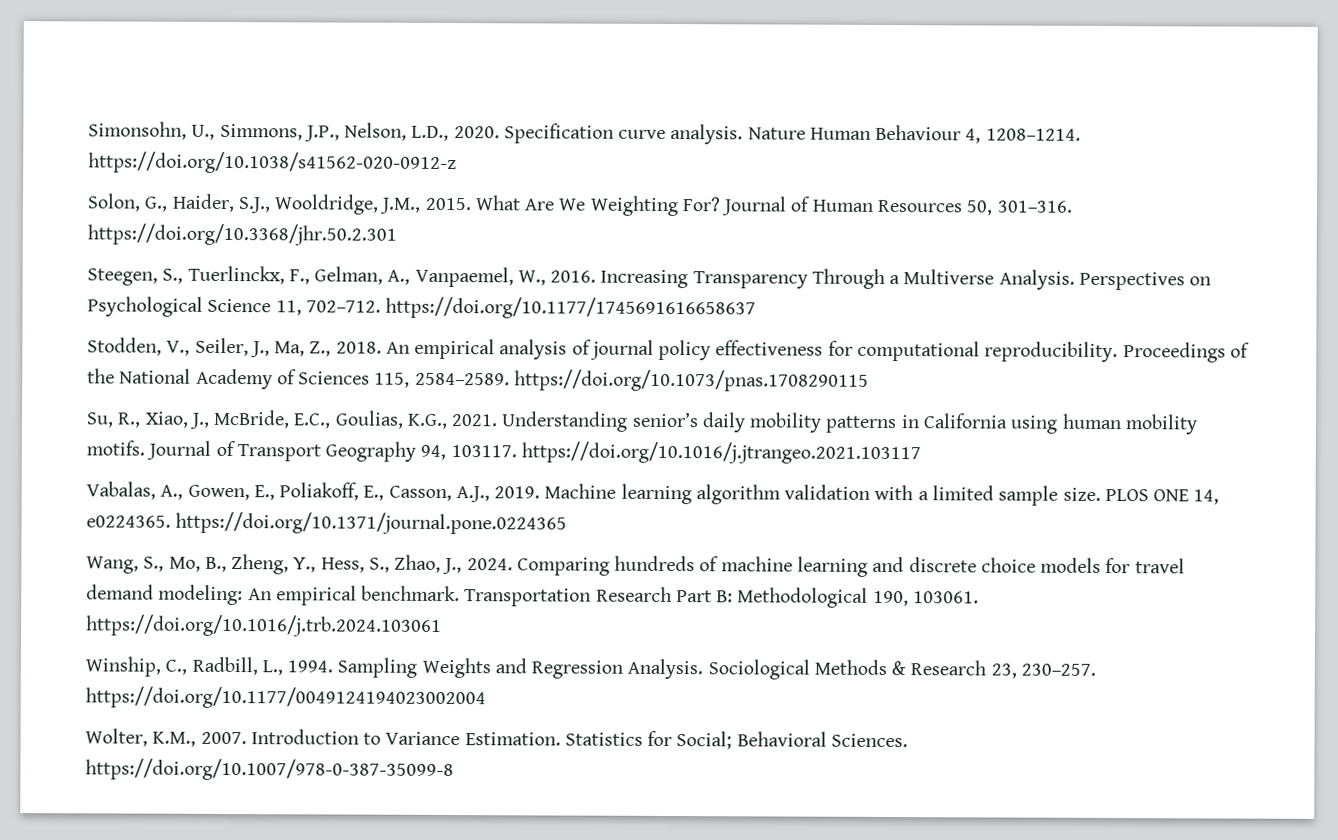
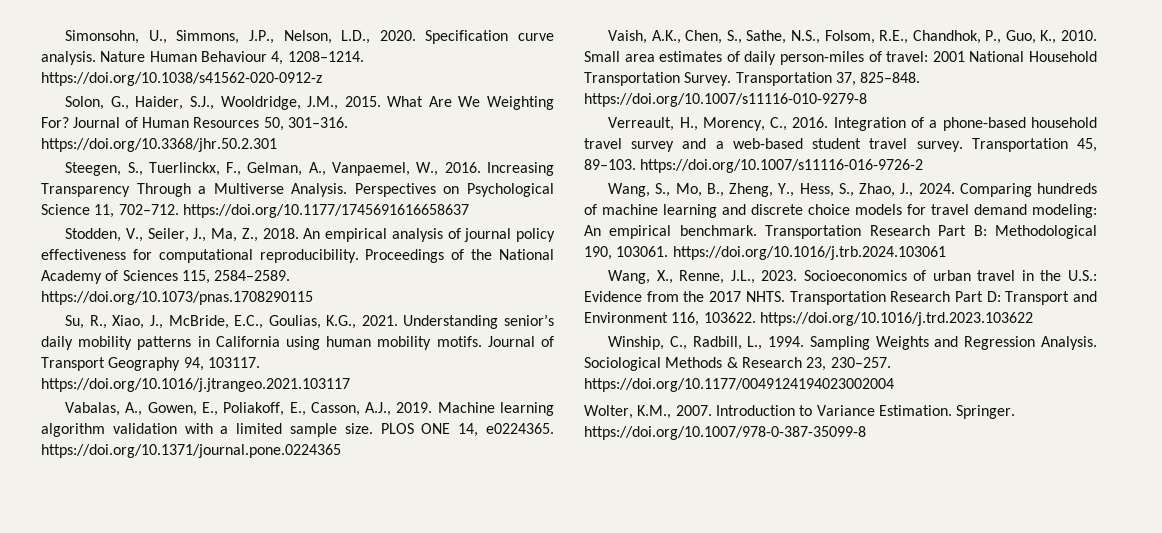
+ Vaish, A.K., Chen, S., Sathe, N.S., Folsom, R.E., Chandhok, P., Guo, K., 2010. Small area estimates of daily person-miles of travel: 2001 National Household Transportation Survey. Transportation 37, 825–848. https://doi.org/10.1007/s11116-010-9279-8
+ Verreault, H., Morency, C., 2016. Integration of a phone-based household travel survey and a web-based student travel survey. Transportation 45, 89–103. https://doi.org/10.1007/s11116-016-9726-2
+ Wang, X., Renne, J.L., 2023. Socioeconomics of urban travel in the U.S.: Evidence from the 2017 NHTS. Transportation Research Part D: Transport and Environment 116, 103622. https://doi.org/10.1016/j.trd.2023.103622
- Statistics for Social; Behavioral Sciences. https://doi.org/10.1007/978-0-387-35099-8
+ Springer. https://doi.org/10.1007/978-0-387-35099-8

